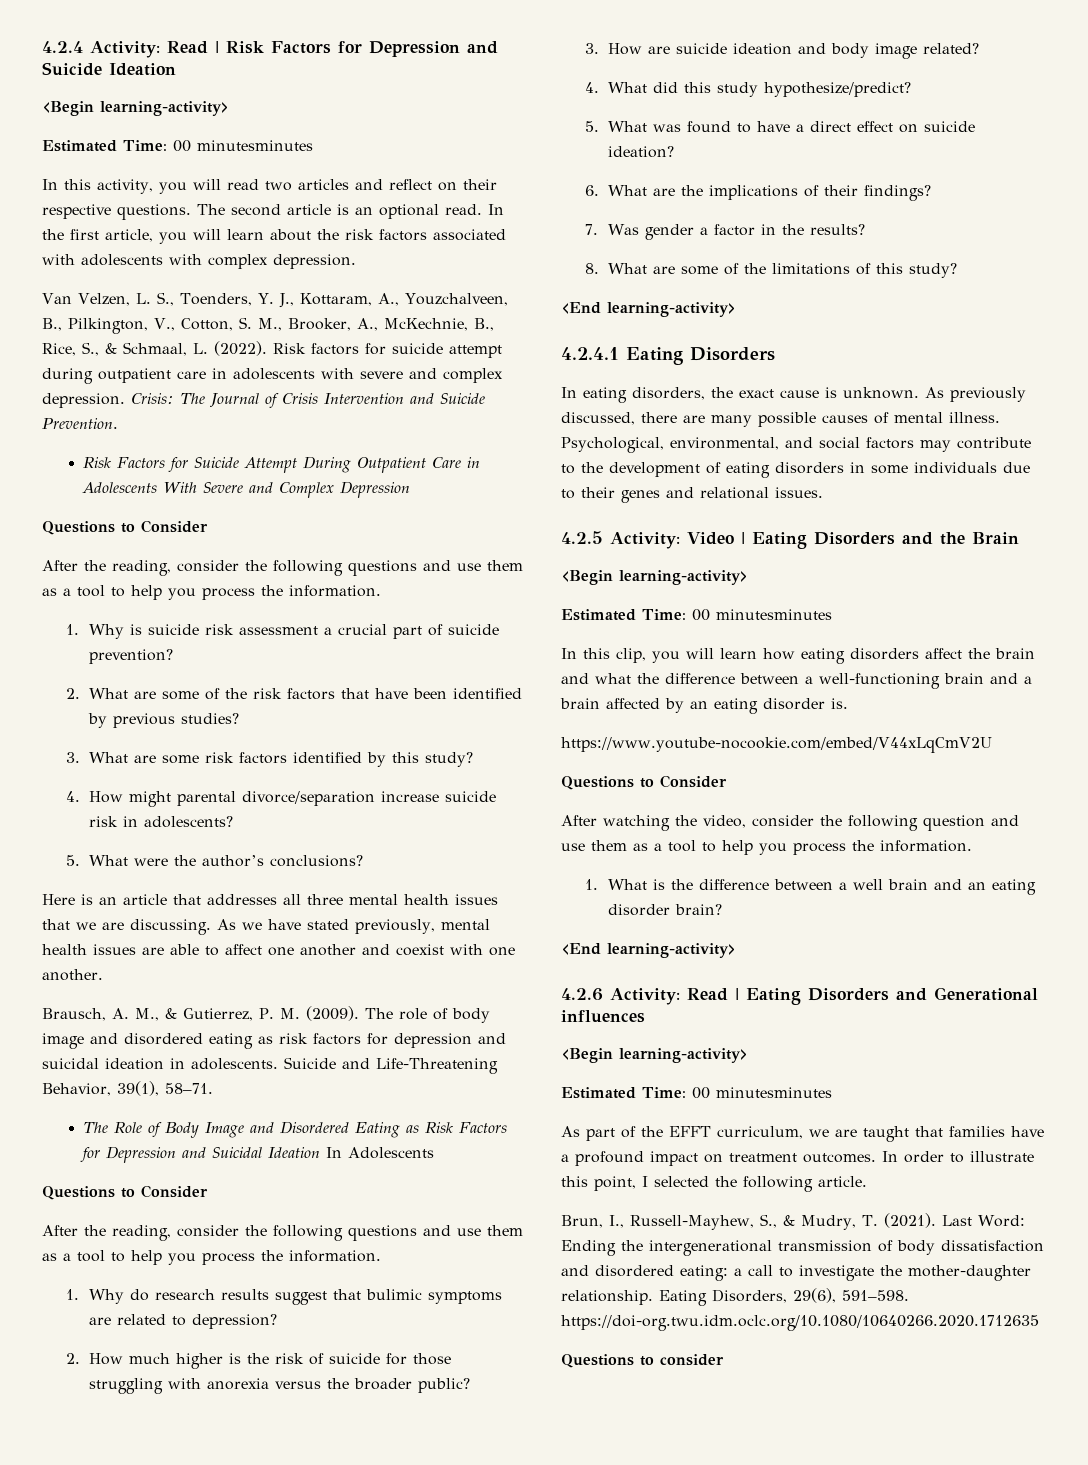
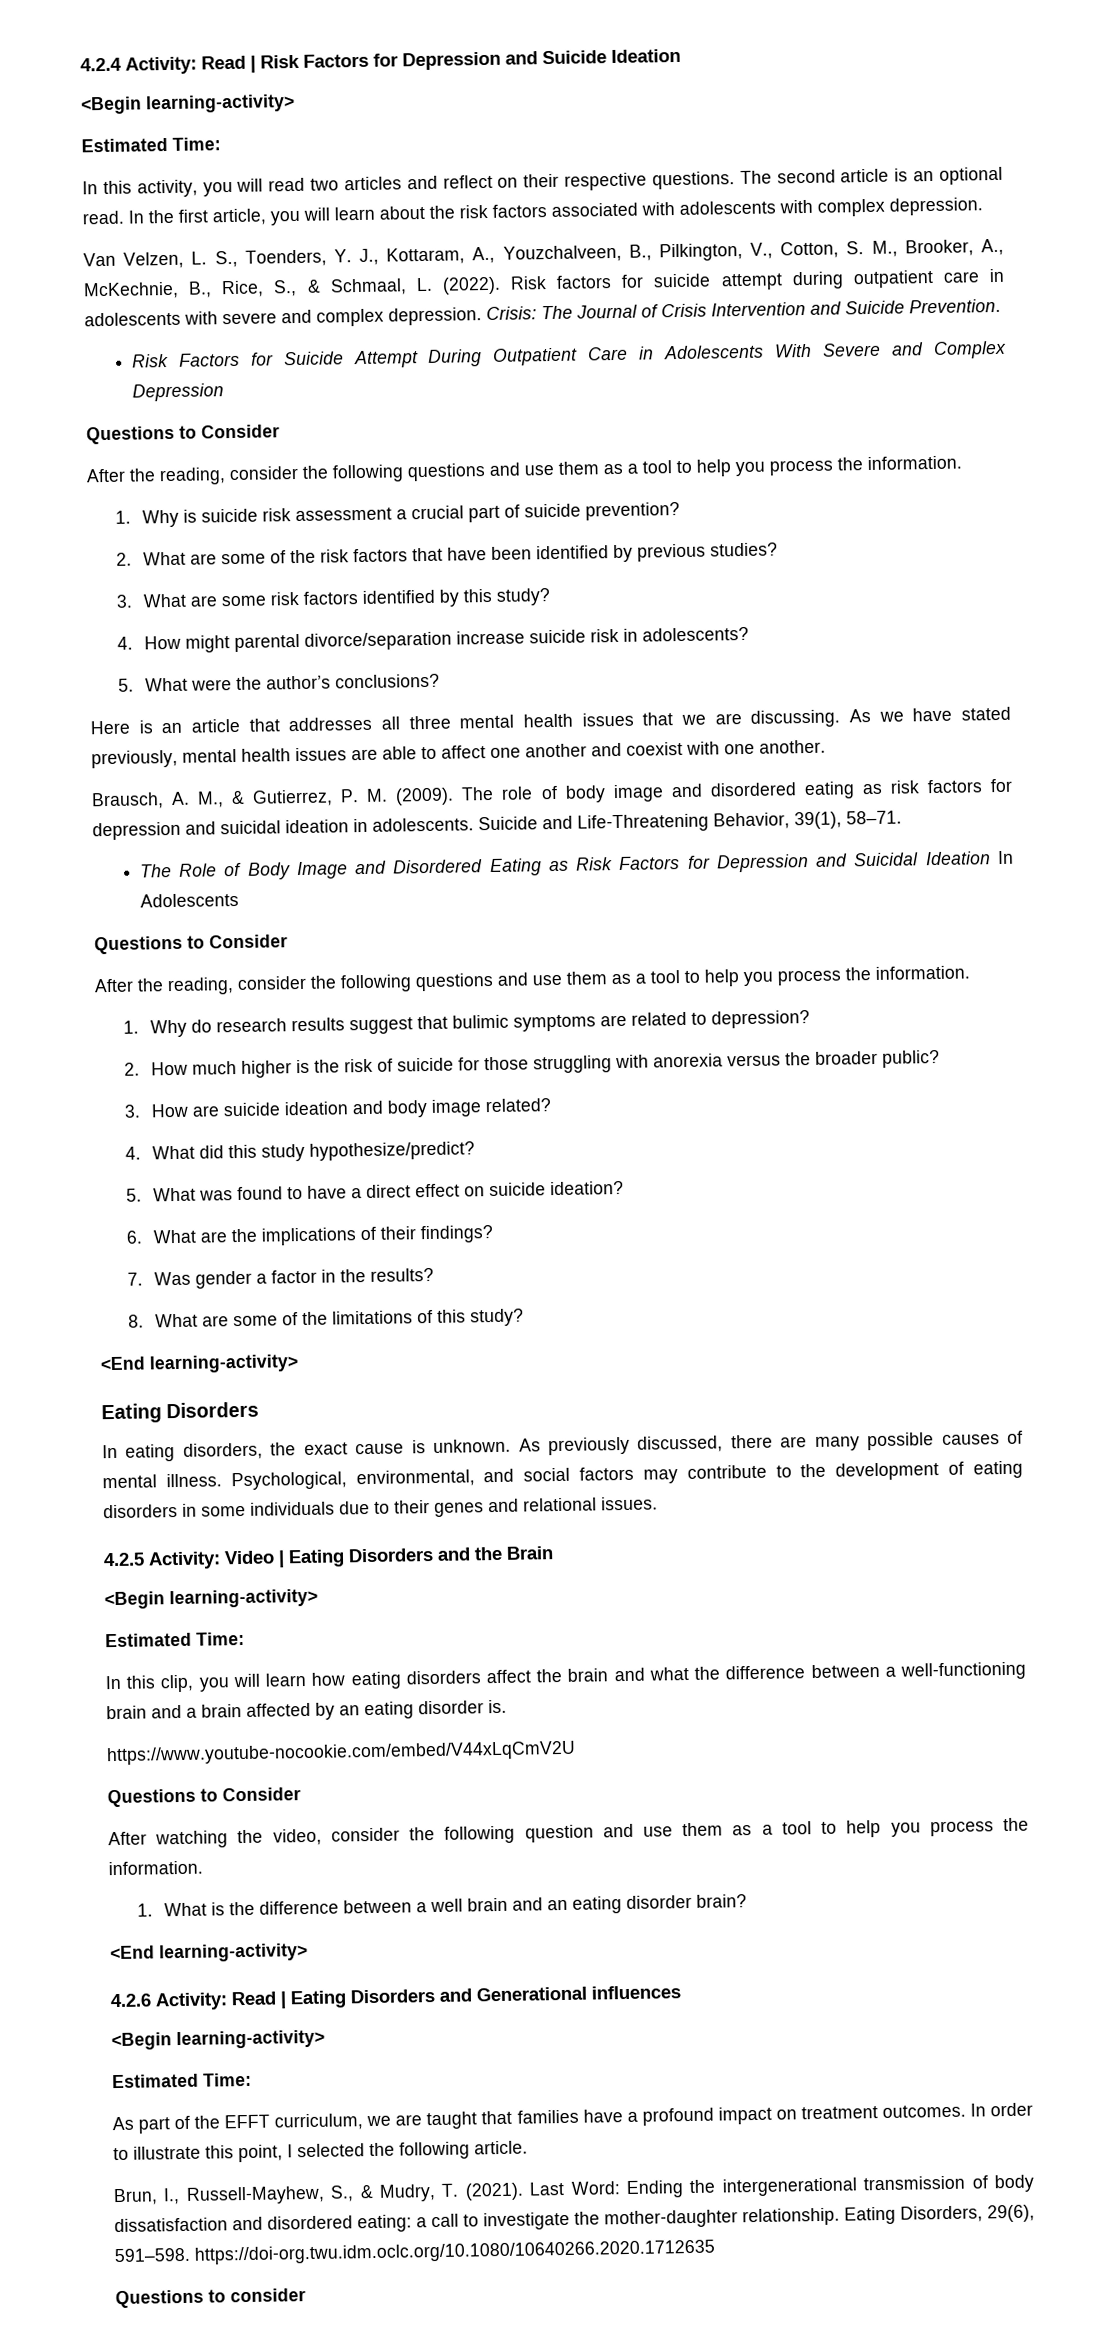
  4.2.4 Activity: Read | Risk Factors for Depression and Suicide Ideation
  <Begin learning-activity>
- Estimated Time: 00 minutesminutes
+ Estimated Time:
  8. What are some of the limitations of this study?
  <End learning-activity>
- 4.2.4.1 Eating Disorders
+ Eating Disorders
  4.2.5 Activity: Video | Eating Disorders and the Brain
  <Begin learning-activity>
- Estimated Time: 00 minutesminutes
+ Estimated Time:
  4.2.6 Activity: Read | Eating Disorders and Generational influences
  <Begin learning-activity>
- Estimated Time: 00 minutesminutes
+ Estimated Time:

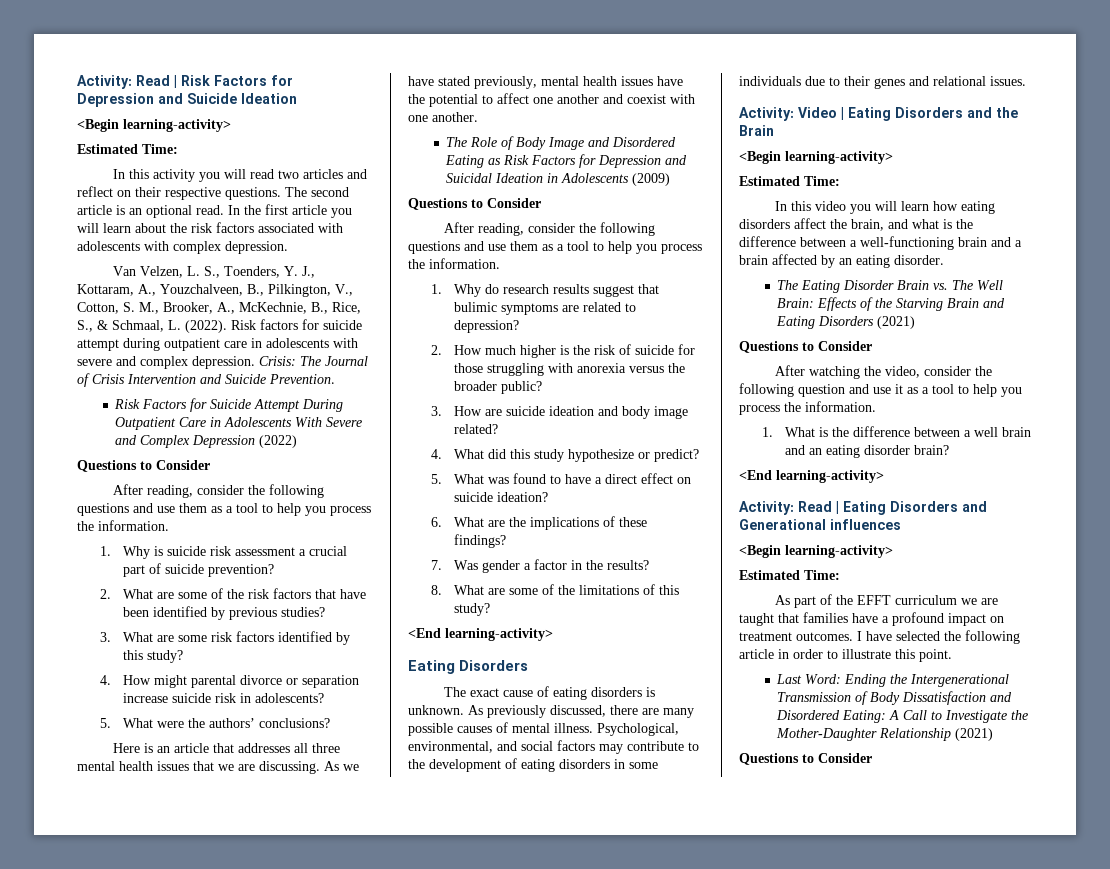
- 4.2.4 Activity: Read | Risk Factors for Depression and Suicide Ideation
+ Activity: Read | Risk Factors for Depression and Suicide Ideation
- In this activity, you will read two articles and reflect on their respective questions.
+ In this activity you will read two articles and reflect on their respective questions.
- In the first article, you will learn about the risk factors associated with adolescents with complex depression.
+ In the first article you will learn about the risk factors associated with adolescents with complex depression.
- Risk Factors for Suicide Attempt During Outpatient Care in Adolescents With Severe and Complex Depression
+ Risk Factors for Suicide Attempt During Outpatient Care in Adolescents With Severe and Complex Depression (2022)
  Questions to Consider
- After the reading, consider the following questions and use them as a tool to help you process the information.
+ After reading, consider the following questions and use them as a tool to help you process the information.
- 4. How might parental divorce/separation increase suicide risk in adolescents?
+ 4. How might parental divorce or separation increase suicide risk in adolescents?
- 5. What were the author’s conclusions?
+ 5. What were the authors’ conclusions?
- As we have stated previously, mental health issues are able to affect one another and coexist with one another.
+ As we have stated previously, mental health issues have the potential to affect one another and coexist with one another.
- Brausch, A. M., & Gutierrez, P. M. (2009). The role of body image and disordered eating as risk factors for depression and suicidal ideation in adolescents. Suicide and Life-Threatening Behavior, 39(1), 58–71.
- The Role of Body Image and Disordered Eating as Risk Factors for Depression and Suicidal Ideation In Adolescents
+ The Role of Body Image and Disordered Eating as Risk Factors for Depression and Suicidal Ideation in Adolescents (2009)
  Questions to Consider
- After the reading, consider the following questions and use them as a tool to help you process the information.
+ After reading, consider the following questions and use them as a tool to help you process the information.
- 4. What did this study hypothesize/predict?
+ 4. What did this study hypothesize or predict?
- 6. What are the implications of their findings?
+ 6. What are the implications of these findings?
- In eating disorders, the exact cause is unknown.
+ The exact cause of eating disorders is unknown.
- 4.2.5 Activity: Video | Eating Disorders and the Brain
+ Activity: Video | Eating Disorders and the Brain
- In this clip, you will learn how eating disorders affect the brain and what the difference between a well-functioning brain and a brain affected by an eating disorder is.
- https://www.youtube-nocookie.com/embed/V44xLqCmV2U
+ In this video you will learn how eating disorders affect the brain, and what is the difference between a well-functioning brain and a brain affected by an eating disorder.
+ The Eating Disorder Brain vs. The Well Brain: Effects of the Starving Brain and Eating Disorders (2021)
- After watching the video, consider the following question and use them as a tool to help you process the information.
+ After watching the video, consider the following question and use it as a tool to help you process the information.
- 4.2.6 Activity: Read | Eating Disorders and Generational influences
+ Activity: Read | Eating Disorders and Generational influences
- As part of the EFFT curriculum, we are taught that families have a profound impact on treatment outcomes.
+ As part of the EFFT curriculum we are taught that families have a profound impact on treatment outcomes.
- In order to illustrate this point, I selected the following article.
- Brun, I., Russell-Mayhew, S., & Mudry, T. (2021). Last Word: Ending the intergenerational transmission of body dissatisfaction and disordered eating: a call to investigate the mother-daughter relationship. Eating Disorders, 29(6), 591–598. https://doi-org.twu.idm.oclc.org/10.1080/10640266.2020.1712635
- Questions to consider
+ I have selected the following article in order to illustrate this point.
+ Last Word: Ending the Intergenerational Transmission of Body Dissatisfaction and Disordered Eating: A Call to Investigate the Mother-Daughter Relationship (2021)
+ Questions to Consider

